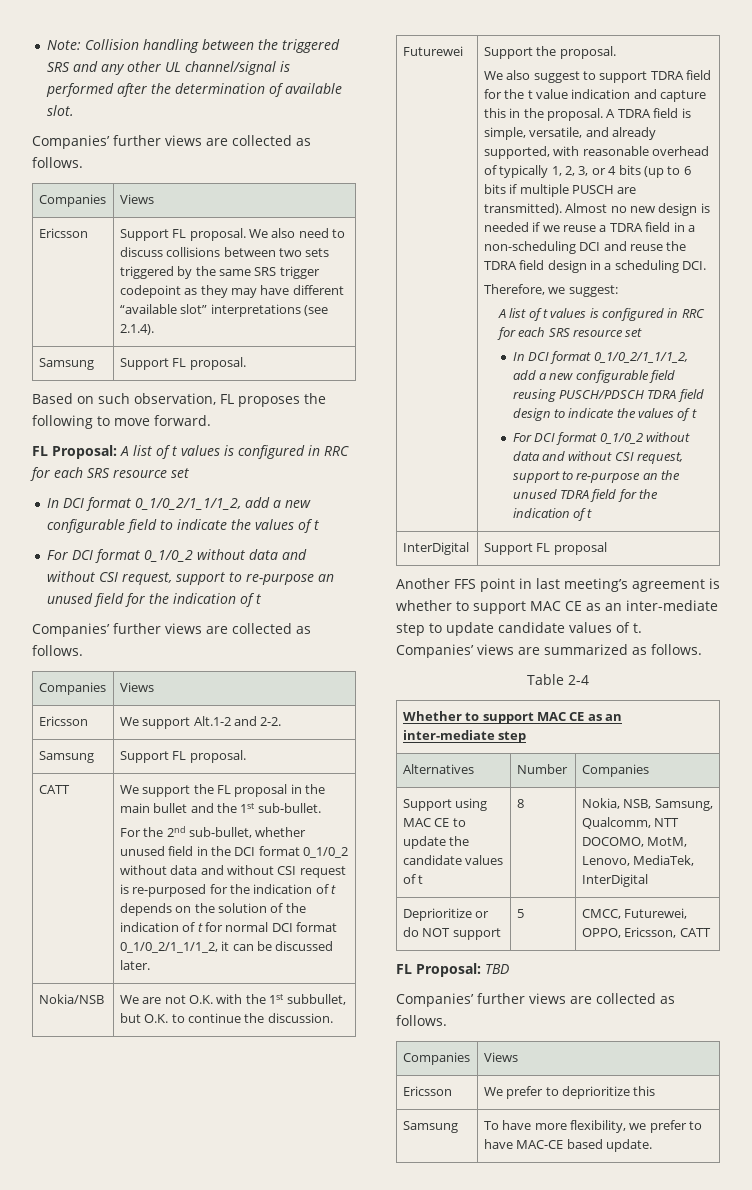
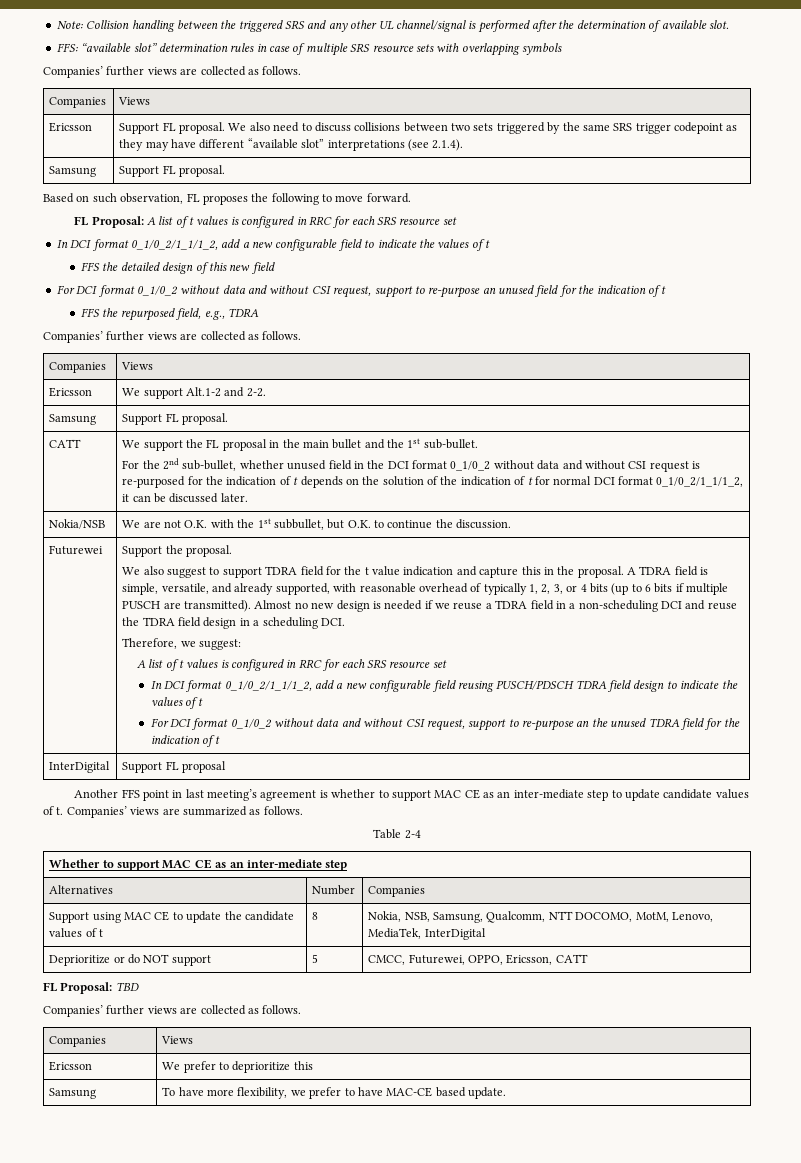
+ FFS: “available slot” determination rules in case of multiple SRS resource sets with overlapping symbols
+ FFS the detailed design of this new field
+ FFS the repurposed field, e.g., TDRA

